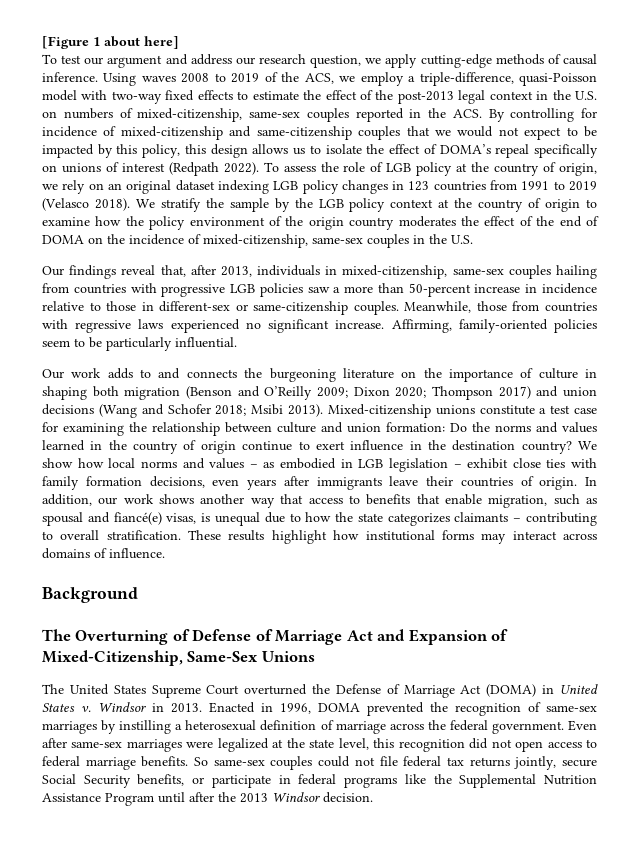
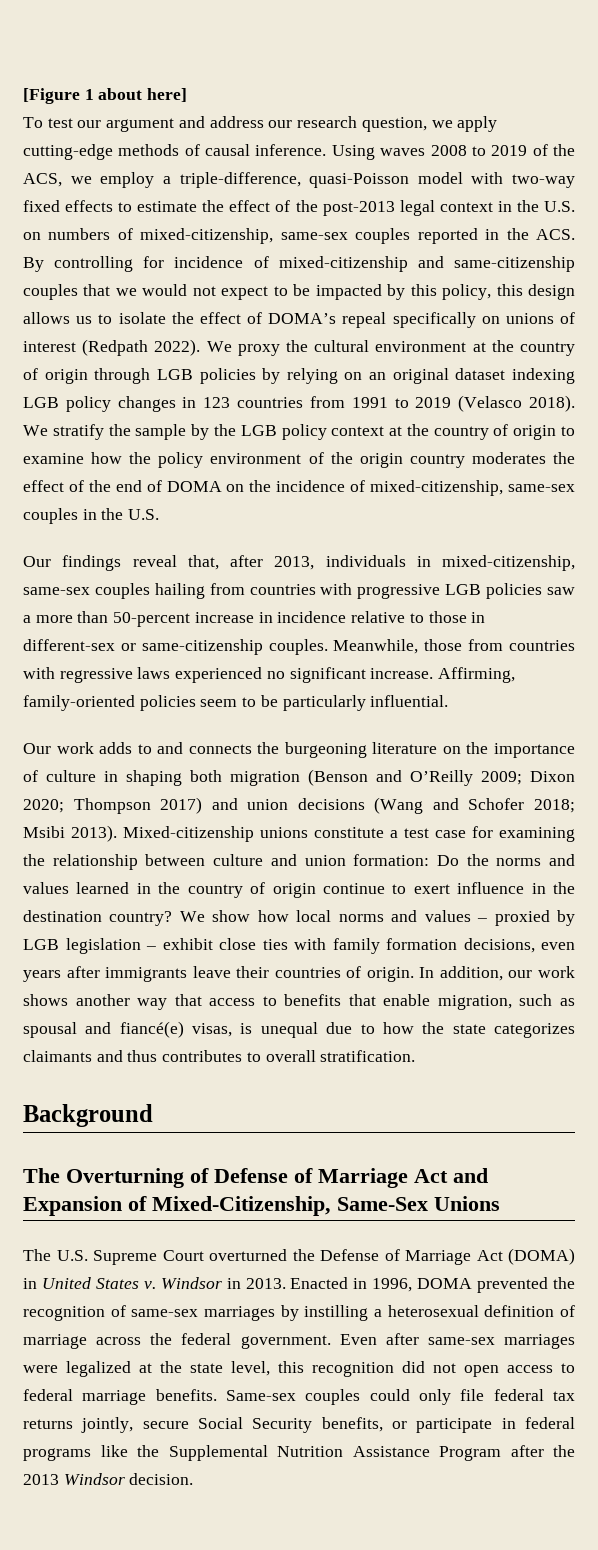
- To assess the role of LGB policy at the country of origin, we rely on an original dataset indexing LGB policy changes in 123 countries from 1991 to 2019 (Velasco 2018).
+ We proxy the cultural environment at the country of origin through LGB policies by relying on an original dataset indexing LGB policy changes in 123 countries from 1991 to 2019 (Velasco 2018).
- We show how local norms and values – as embodied in LGB legislation – exhibit close ties with family formation decisions, even years after immigrants leave their countries of origin.
+ We show how local norms and values – proxied by LGB legislation – exhibit close ties with family formation decisions, even years after immigrants leave their countries of origin.
- In addition, our work shows another way that access to benefits that enable migration, such as spousal and fiancé(e) visas, is unequal due to how the state categorizes claimants – contributing to overall stratification. These results highlight how institutional forms may interact across domains of influence.
+ In addition, our work shows another way that access to benefits that enable migration, such as spousal and fiancé(e) visas, is unequal due to how the state categorizes claimants and thus contributes to overall stratification.
- The United States Supreme Court overturned the Defense of Marriage Act (DOMA) in United States v.
+ The U.S. Supreme Court overturned the Defense of Marriage Act (DOMA) in United States v.
- So same-sex couples could not file federal tax returns jointly, secure Social Security benefits, or participate in federal programs like the Supplemental Nutrition Assistance Program until after the 2013 Windsor decision.
+ Same-sex couples could only file federal tax returns jointly, secure Social Security benefits, or participate in federal programs like the Supplemental Nutrition Assistance Program after the 2013 Windsor decision.

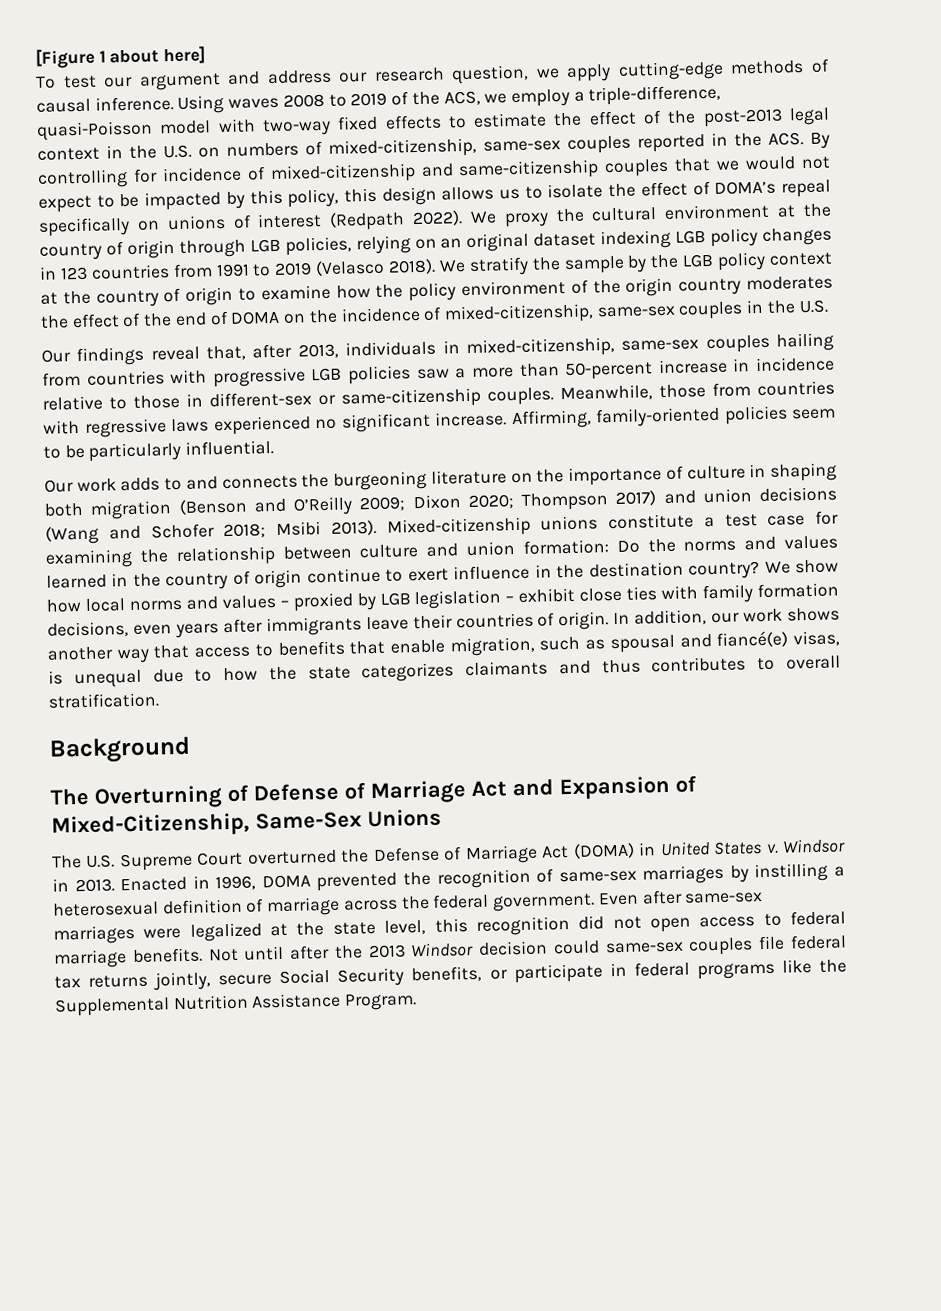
- We proxy the cultural environment at the country of origin through LGB policies by relying on an original dataset indexing LGB policy changes in 123 countries from 1991 to 2019 (Velasco 2018).
+ We proxy the cultural environment at the country of origin through LGB policies, relying on an original dataset indexing LGB policy changes in 123 countries from 1991 to 2019 (Velasco 2018).
- Same-sex couples could only file federal tax returns jointly, secure Social Security benefits, or participate in federal programs like the Supplemental Nutrition Assistance Program after the 2013 Windsor decision.
+ Not until after the 2013 Windsor decision could same-sex couples file federal tax returns jointly, secure Social Security benefits, or participate in federal programs like the Supplemental Nutrition Assistance Program.

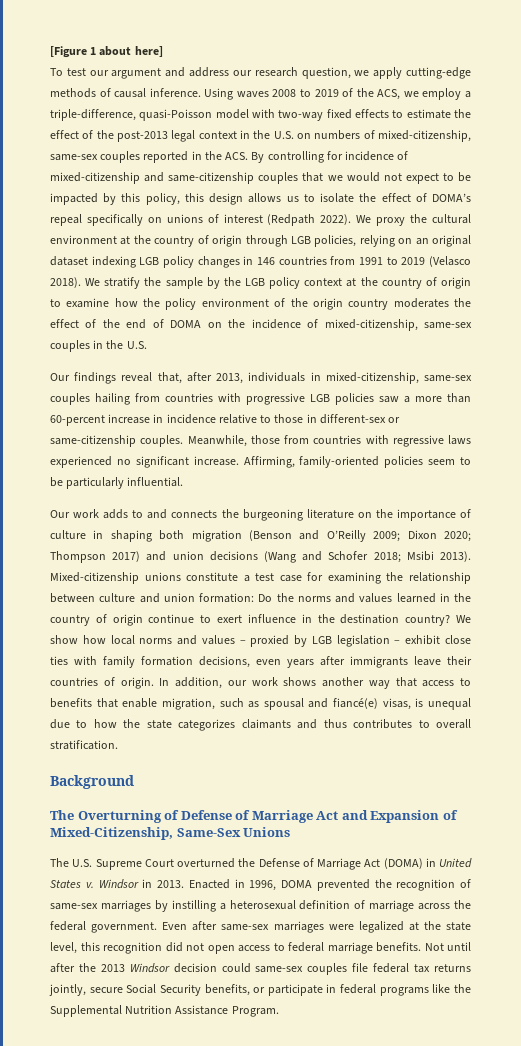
- We proxy the cultural environment at the country of origin through LGB policies, relying on an original dataset indexing LGB policy changes in 123 countries from 1991 to 2019 (Velasco 2018).
+ We proxy the cultural environment at the country of origin through LGB policies, relying on an original dataset indexing LGB policy changes in 146 countries from 1991 to 2019 (Velasco 2018).
- Our findings reveal that, after 2013, individuals in mixed-citizenship, same-sex couples hailing from countries with progressive LGB policies saw a more than 50-percent increase in incidence relative to those in different-sex or same-citizenship couples.
+ Our findings reveal that, after 2013, individuals in mixed-citizenship, same-sex couples hailing from countries with progressive LGB policies saw a more than 60-percent increase in incidence relative to those in different-sex or same-citizenship couples.

